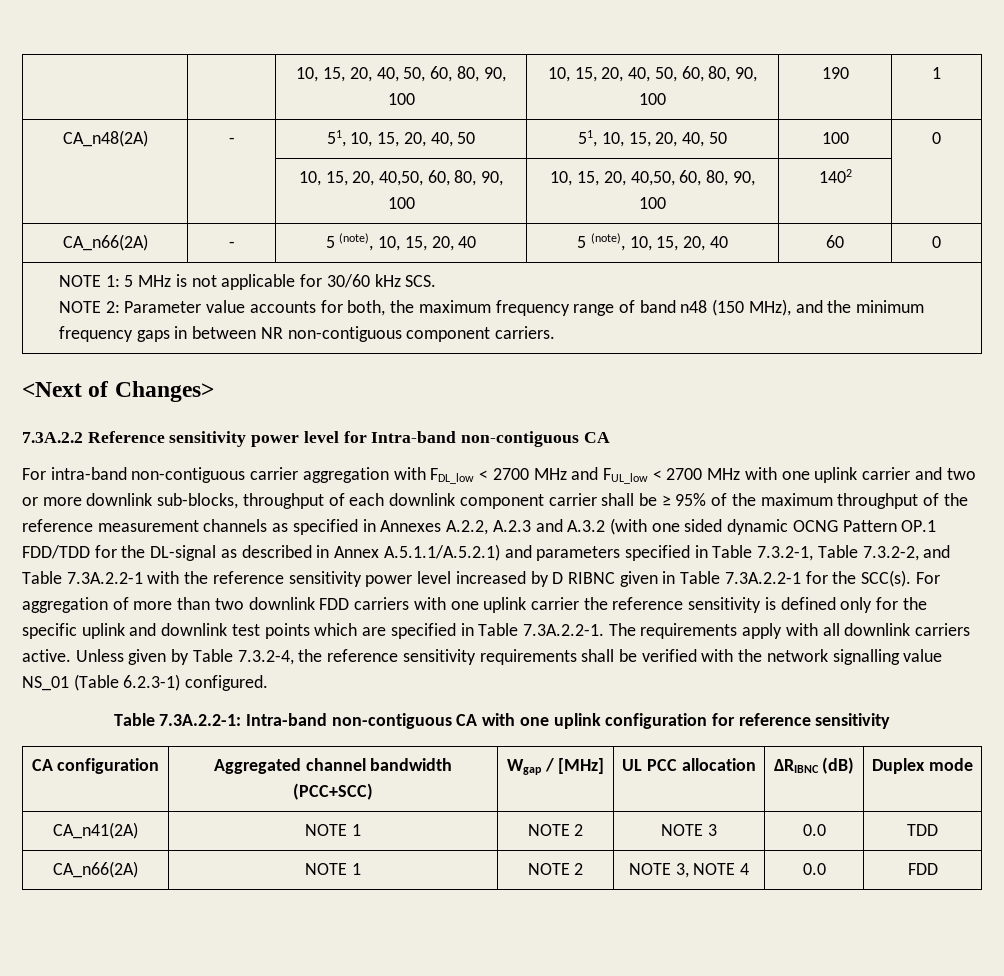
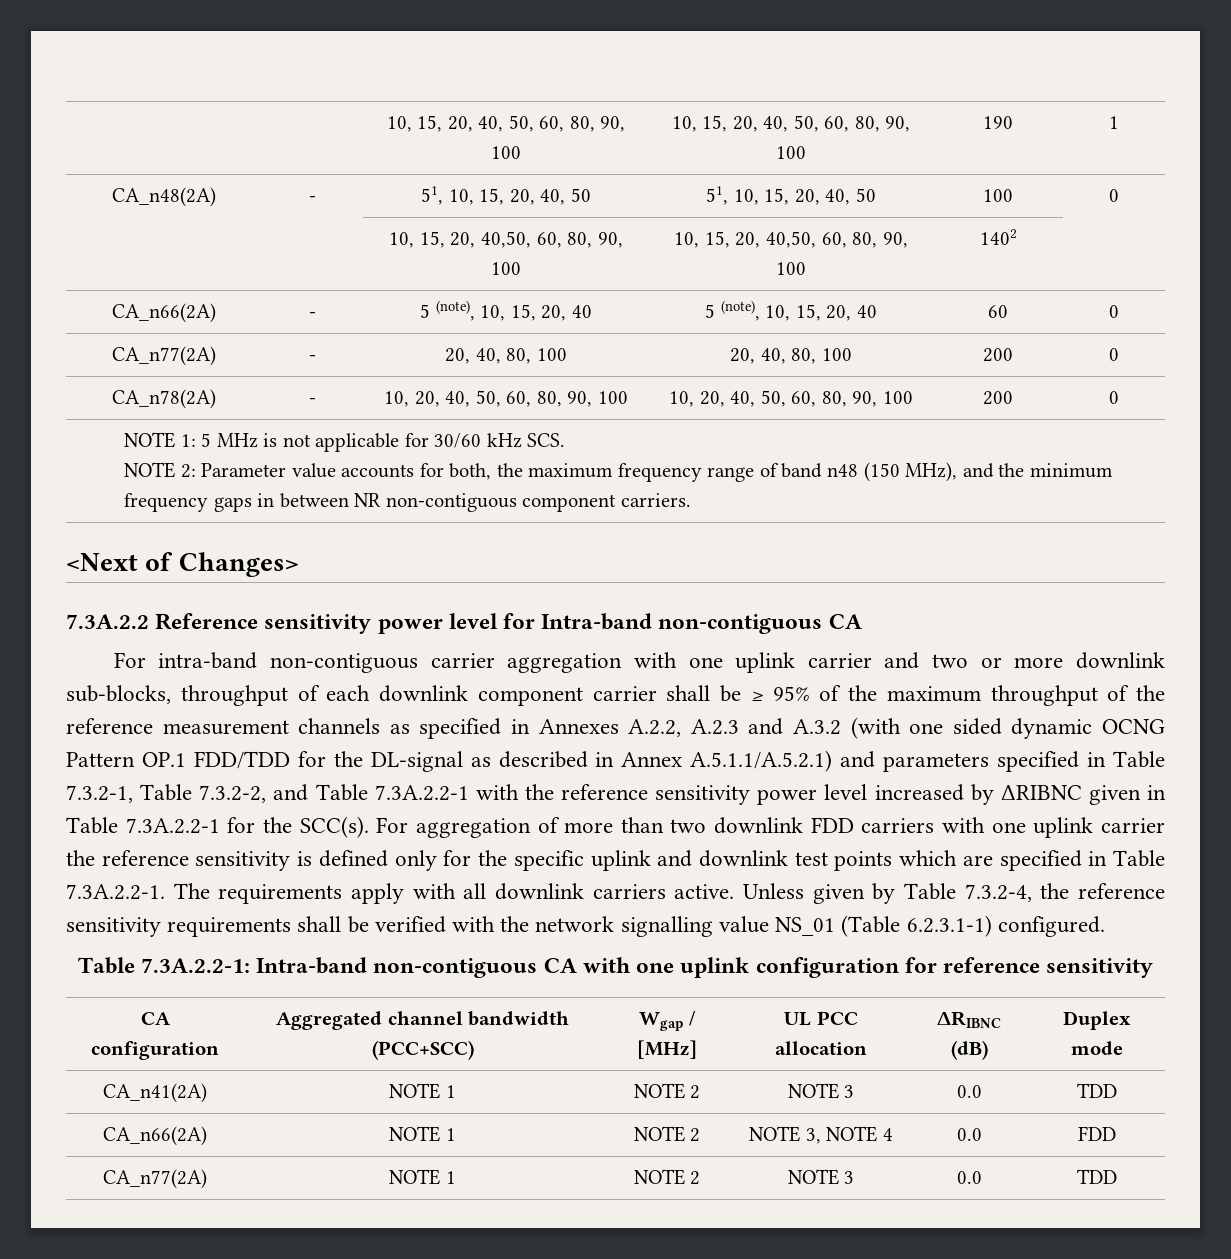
+ CA_n77(2A) | - | 20, 40, 80, 100 | 20, 40, 80, 100 | 200 | 0
+ CA_n78(2A) | - | 10, 20, 40, 50, 60, 80, 90, 100 | 10, 20, 40, 50, 60, 80, 90, 100 | 200 | 0
- For intra-band non-contiguous carrier aggregation with FDL_low < 2700 MHz and FUL_low < 2700 MHz with one uplink carrier and two or more downlink sub-blocks, throughput of each downlink component carrier shall be ≥ 95% of the maximum throughput of the reference measurement channels as specified in Annexes A.2.2, A.2.3 and A.3.2 (with one sided dynamic OCNG Pattern OP.1 FDD/TDD for the DL-signal as described in Annex A.5.1.1/A.5.2.1) and parameters specified in Table 7.3.2-1, Table 7.3.2-2, and Table 7.3A.2.2-1 with the reference sensitivity power level increased by D RIBNC given in Table 7.3A.2.2-1 for the SCC(s).
+ For intra-band non-contiguous carrier aggregation with one uplink carrier and two or more downlink sub-blocks, throughput of each downlink component carrier shall be ≥ 95% of the maximum throughput of the reference measurement channels as specified in Annexes A.2.2, A.2.3 and A.3.2 (with one sided dynamic OCNG Pattern OP.1 FDD/TDD for the DL-signal as described in Annex A.5.1.1/A.5.2.1) and parameters specified in Table 7.3.2-1, Table 7.3.2-2, and Table 7.3A.2.2-1 with the reference sensitivity power level increased by ΔRIBNC given in Table 7.3A.2.2-1 for the SCC(s).
- Unless given by Table 7.3.2-4, the reference sensitivity requirements shall be verified with the network signalling value NS_01 (Table 6.2.3-1) configured.
+ Unless given by Table 7.3.2-4, the reference sensitivity requirements shall be verified with the network signalling value NS_01 (Table 6.2.3.1-1) configured.
+ CA_n77(2A) | NOTE 1 | NOTE 2 | NOTE 3 | 0.0 | TDD

